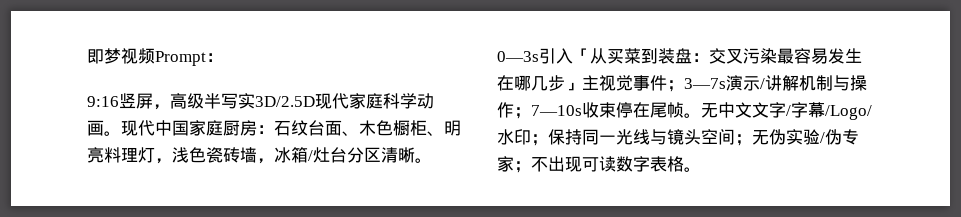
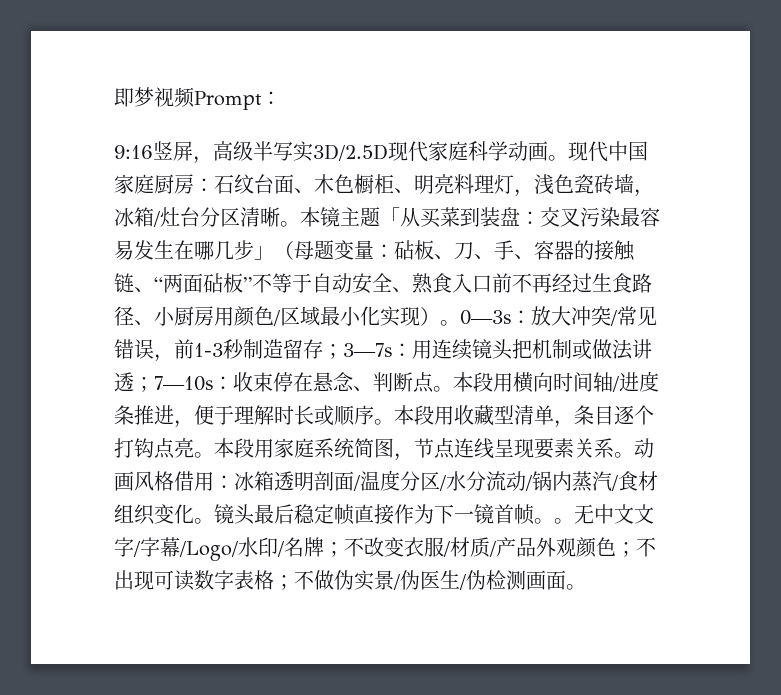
- 0—3s引入「从买菜到装盘：交叉污染最容易发生在哪几步」主视觉事件；3—7s演示/讲解机制与操作；7—10s收束停在尾帧。
+ 本镜主题「从买菜到装盘：交叉污染最容易发生在哪几步」（母题变量：砧板、刀、手、容器的接触链、“两面砧板”不等于自动安全、熟食入口前不再经过生食路径、小厨房用颜色/区域最小化实现）。0—3s：放大冲突/常见错误，前1-3秒制造留存；3—7s：用连续镜头把机制或做法讲透；7—10s：收束停在悬念、判断点。本段用横向时间轴/进度条推进，便于理解时长或顺序。本段用收藏型清单，条目逐个打钩点亮。本段用家庭系统简图，节点连线呈现要素关系。动画风格借用：冰箱透明剖面/温度分区/水分流动/锅内蒸汽/食材组织变化。镜头最后稳定帧直接作为下一镜首帧。。
- 无中文文字/字幕/Logo/水印；保持同一光线与镜头空间；无伪实验/伪专家；不出现可读数字表格。
+ 无中文文字/字幕/Logo/水印/名牌；不改变衣服/材质/产品外观颜色；不出现可读数字表格；不做伪实景/伪医生/伪检测画面。

